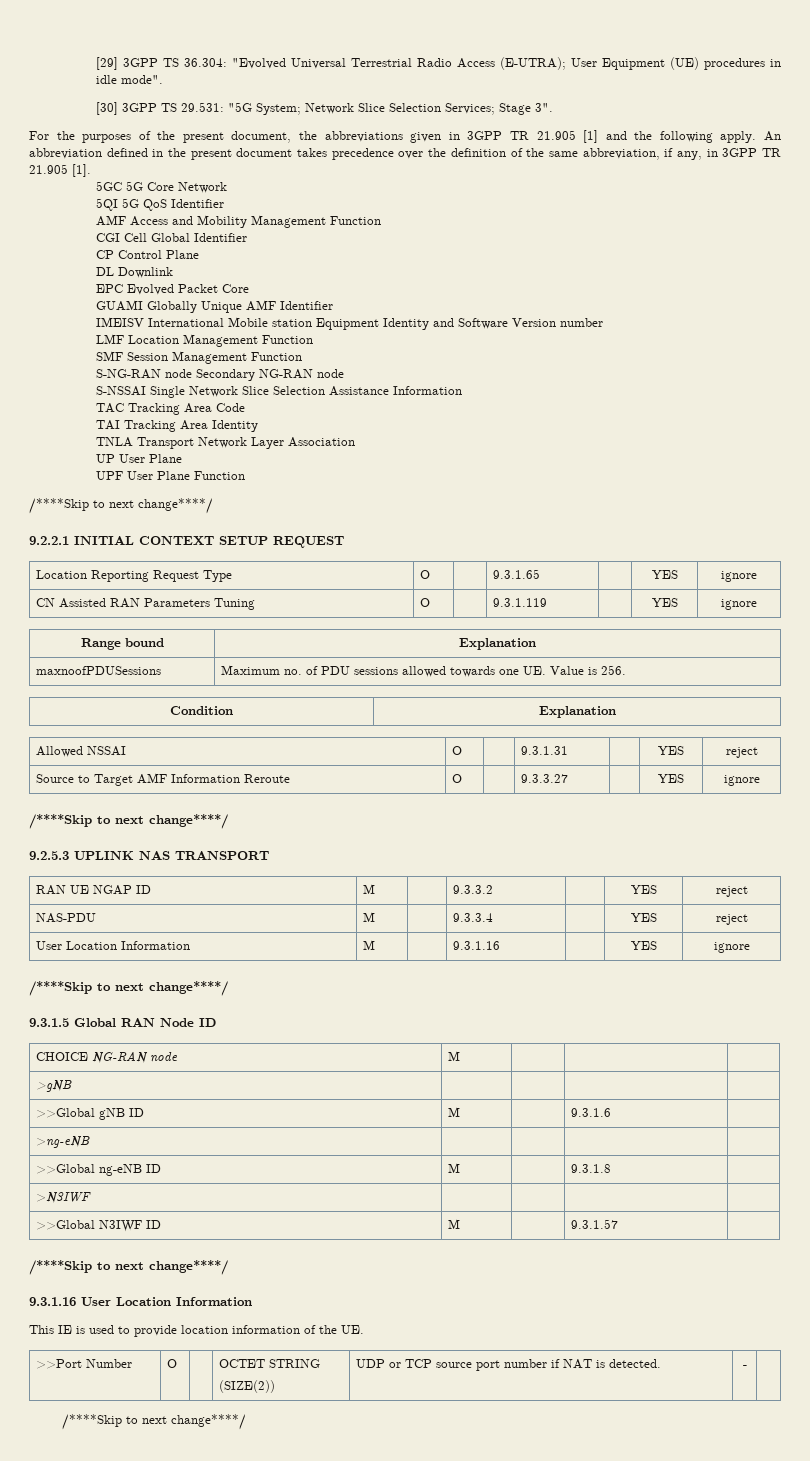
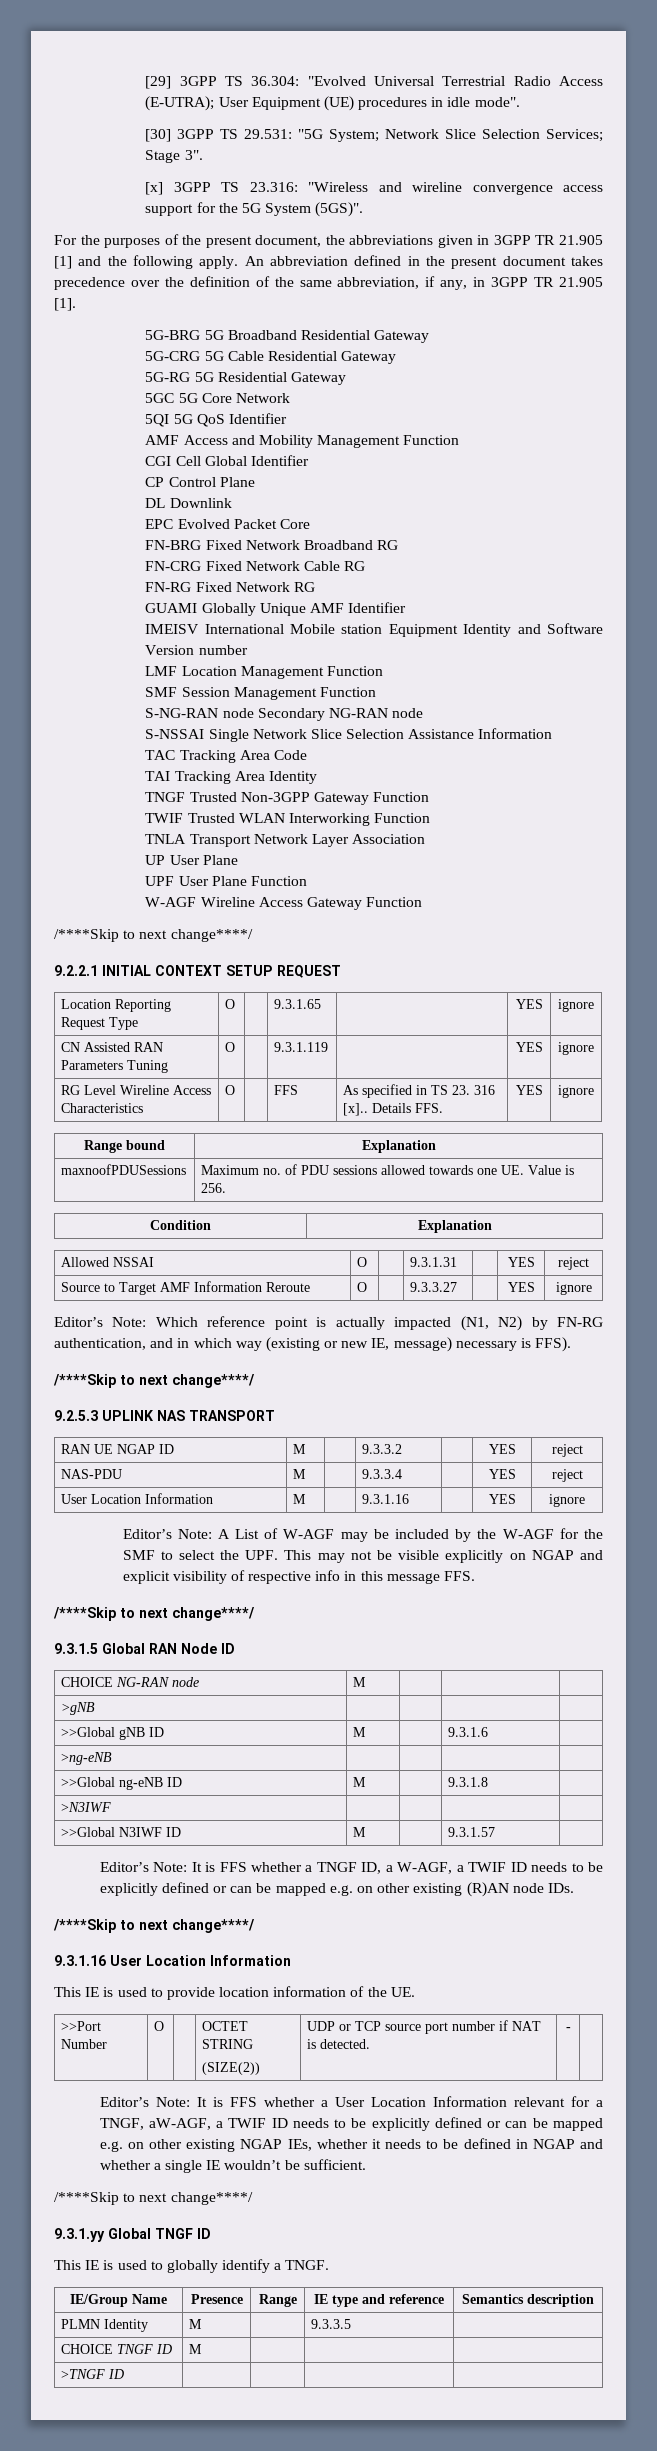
+ [x] 3GPP TS 23.316: "Wireless and wireline convergence access support for the 5G System (5GS)".
+ 5G-BRG 5G Broadband Residential Gateway
+ 5G-CRG 5G Cable Residential Gateway
+ 5G-RG 5G Residential Gateway
+ FN-BRG Fixed Network Broadband RG
+ FN-CRG Fixed Network Cable RG
+ FN-RG Fixed Network RG
+ TNGF Trusted Non-3GPP Gateway Function
+ TWIF Trusted WLAN Interworking Function
+ W-AGF Wireline Access Gateway Function
+ RG Level Wireline Access Characteristics | O | | FFS | As specified in TS 23. 316 [x].. Details FFS. | YES | ignore
+ Editor’s Note: Which reference point is actually impacted (N1, N2) by FN-RG authentication, and in which way (existing or new IE, message) necessary is FFS).
+ Editor’s Note: A List of W-AGF may be included by the W-AGF for the SMF to select the UPF. This may not be visible explicitly on NGAP and explicit visibility of respective info in this message FFS.
+ Editor’s Note: It is FFS whether a TNGF ID, a W-AGF, a TWIF ID needs to be explicitly defined or can be mapped e.g. on other existing (R)AN node IDs.
  >>Port Number | O | | OCTET STRING
  (SIZE(2)) | UDP or TCP source port number if NAT is detected. | - |
+ Editor’s Note: It is FFS whether a User Location Information relevant for a TNGF, aW-AGF, a TWIF ID needs to be explicitly defined or can be mapped e.g. on other existing NGAP IEs, whether it needs to be defined in NGAP and whether a single IE wouldn’t be sufficient.
  /****Skip to next change****/
+ 9.3.1.yy Global TNGF ID
+ This IE is used to globally identify a TNGF.
+ IE/Group Name | Presence | Range | IE type and reference | Semantics description
+ PLMN Identity | M | | 9.3.3.5 |
+ CHOICE TNGF ID | M | | |
+ >TNGF ID | | | |

